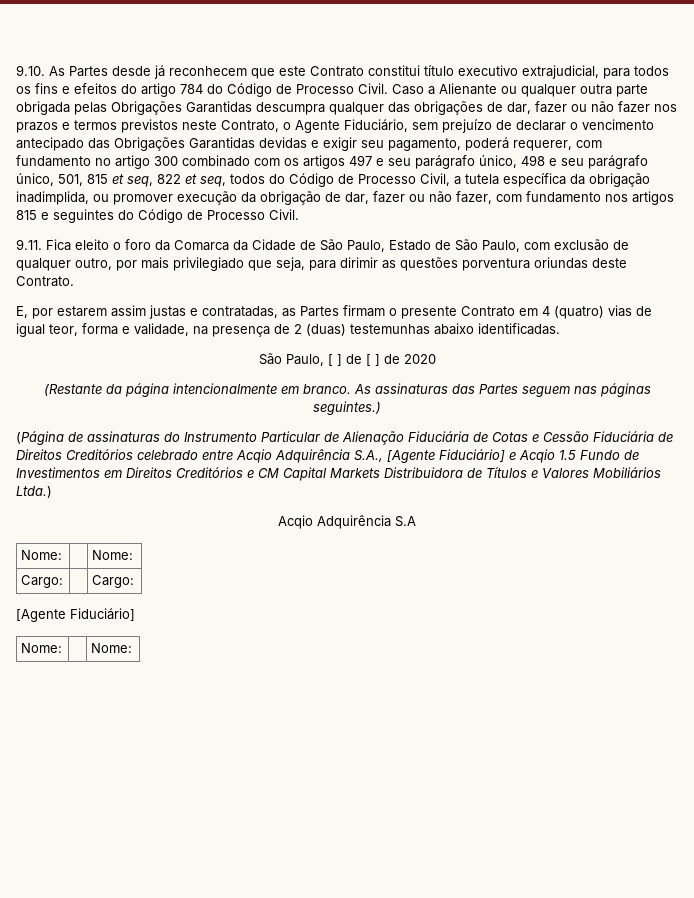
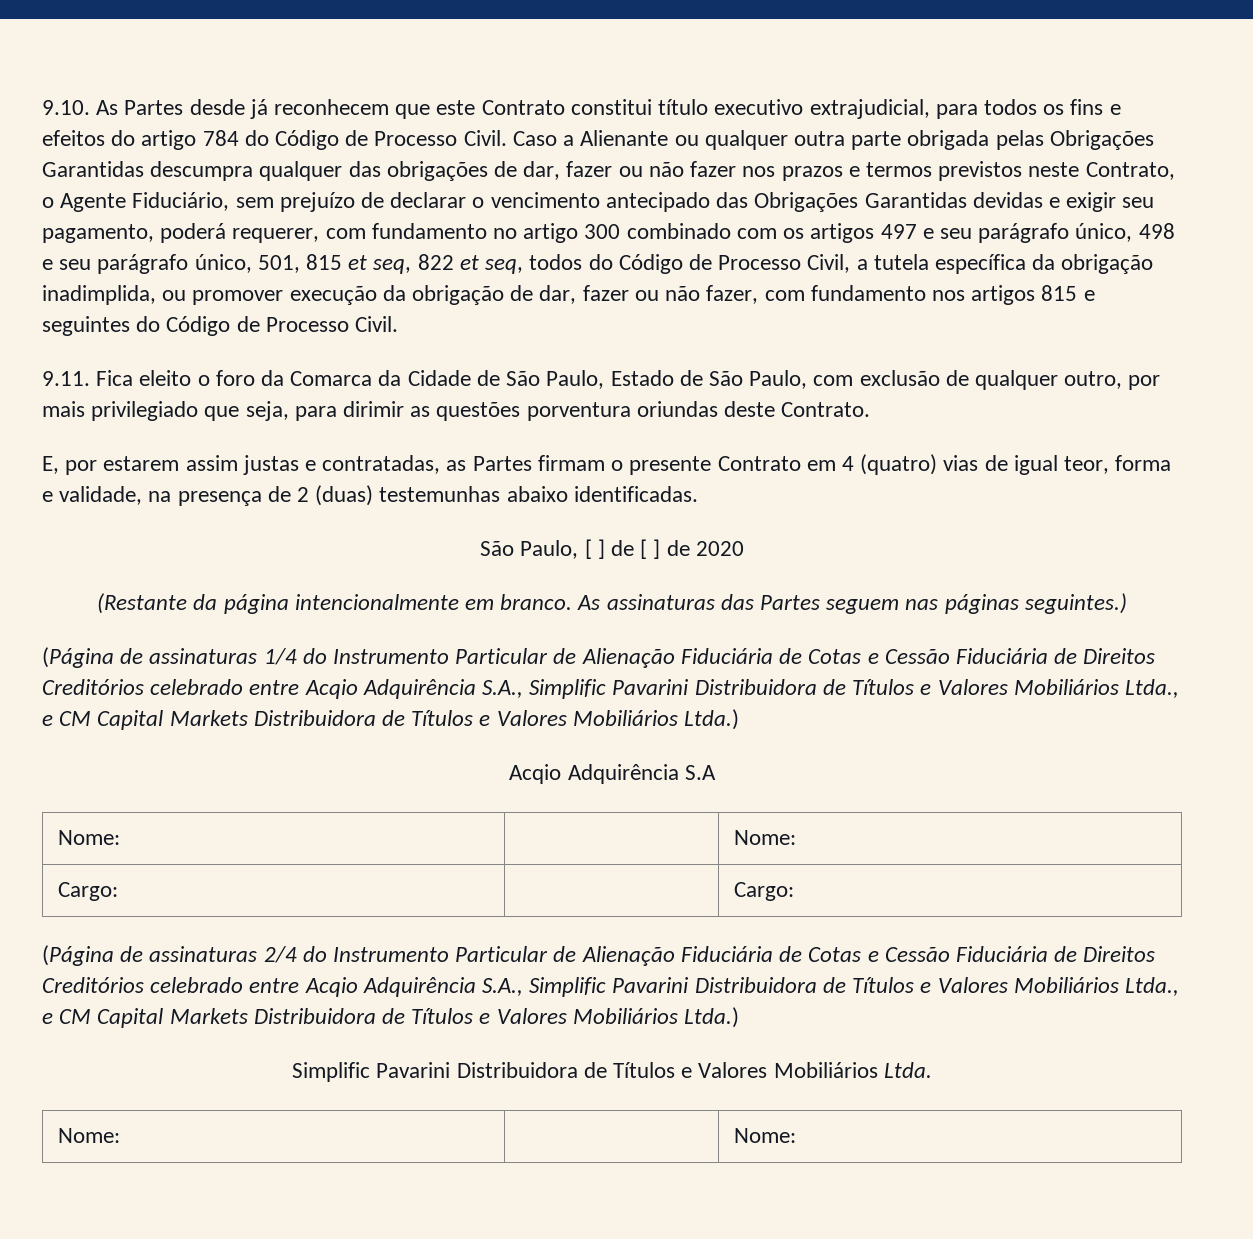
- (Página de assinaturas do Instrumento Particular de Alienação Fiduciária de Cotas e Cessão Fiduciária de Direitos Creditórios celebrado entre Acqio Adquirência S.A., [Agente Fiduciário] e Acqio 1.5 Fundo de Investimentos em Direitos Creditórios e CM Capital Markets Distribuidora de Títulos e Valores Mobiliários Ltda.)
+ (Página de assinaturas 1/4 do Instrumento Particular de Alienação Fiduciária de Cotas e Cessão Fiduciária de Direitos Creditórios celebrado entre Acqio Adquirência S.A., Simplific Pavarini Distribuidora de Títulos e Valores Mobiliários Ltda., e CM Capital Markets Distribuidora de Títulos e Valores Mobiliários Ltda.)
  Cargo: | | Cargo:
- [Agente Fiduciário]
+ (Página de assinaturas 2/4 do Instrumento Particular de Alienação Fiduciária de Cotas e Cessão Fiduciária de Direitos Creditórios celebrado entre Acqio Adquirência S.A., Simplific Pavarini Distribuidora de Títulos e Valores Mobiliários Ltda., e CM Capital Markets Distribuidora de Títulos e Valores Mobiliários Ltda.)
+ Simplific Pavarini Distribuidora de Títulos e Valores Mobiliários Ltda.

